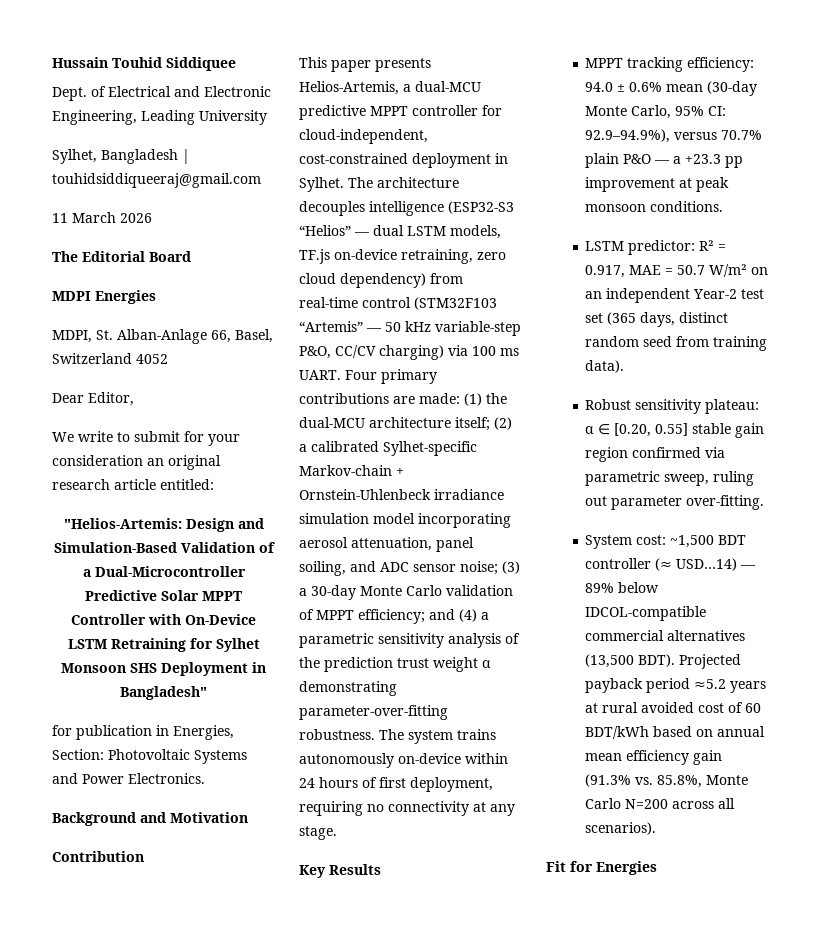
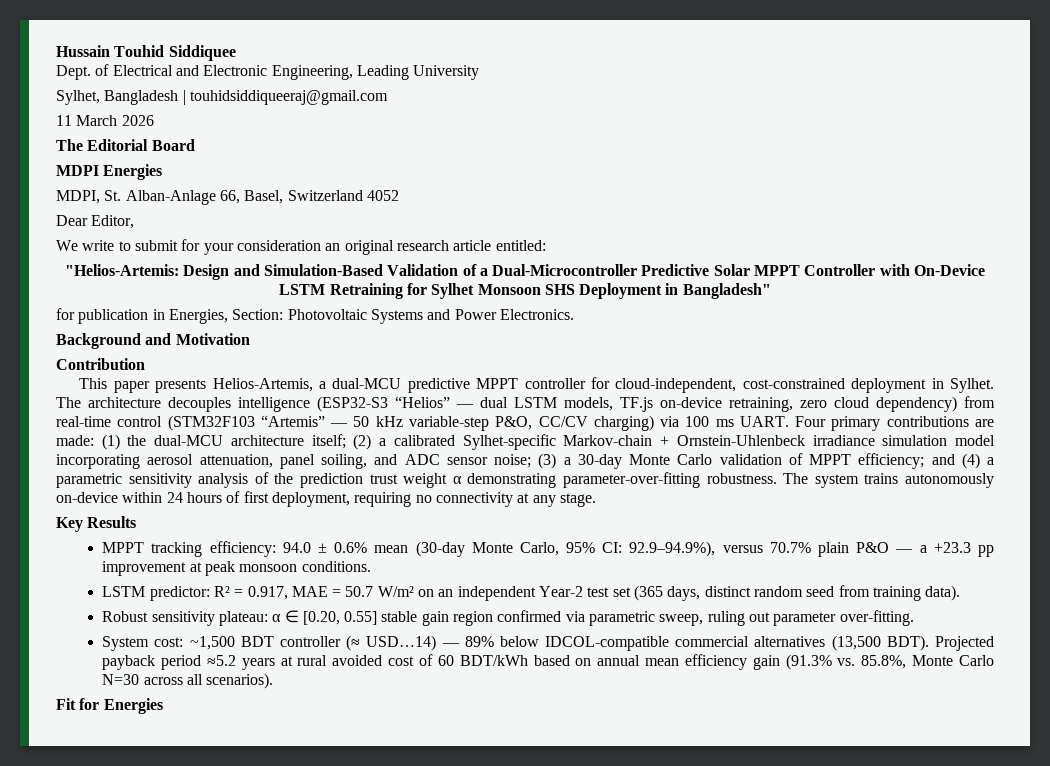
- Projected payback period ≈5.2 years at rural avoided cost of 60 BDT/kWh based on annual mean efficiency gain (91.3% vs. 85.8%, Monte Carlo N=200 across all scenarios).
+ Projected payback period ≈5.2 years at rural avoided cost of 60 BDT/kWh based on annual mean efficiency gain (91.3% vs. 85.8%, Monte Carlo N=30 across all scenarios).

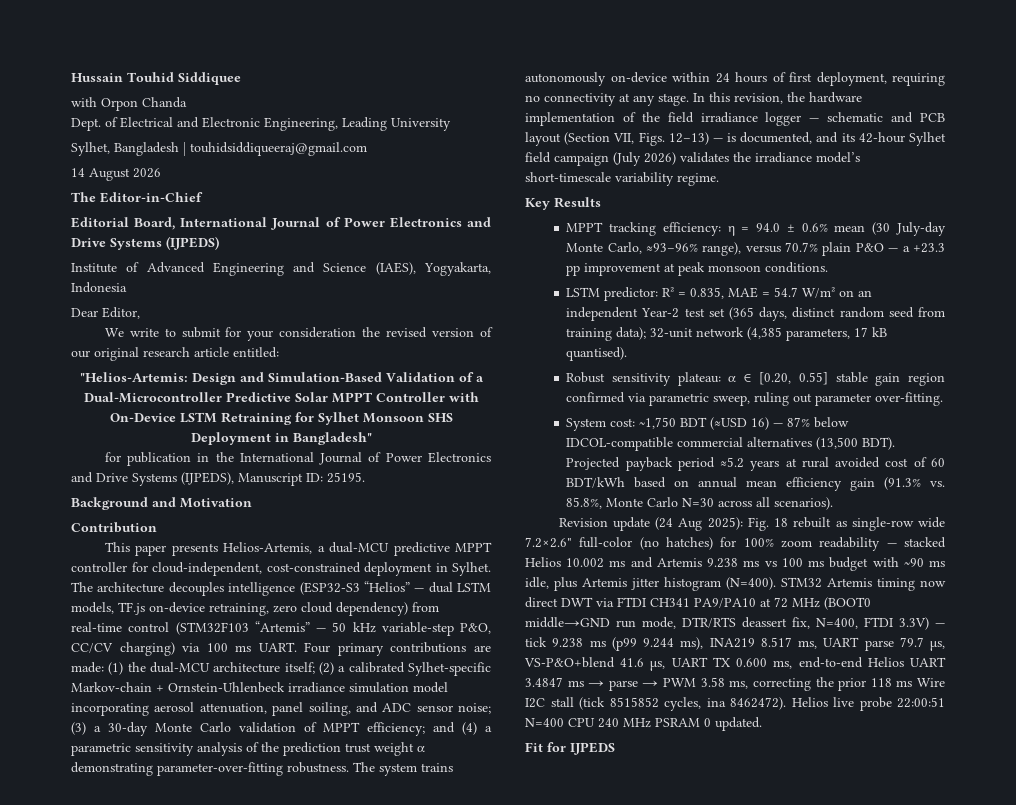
+ with Orpon Chanda
- 11 March 2026
+ 14 August 2026
- The Editorial Board
- MDPI Energies
- MDPI, St. Alban-Anlage 66, Basel, Switzerland 4052
+ The Editor-in-Chief
+ Editorial Board, International Journal of Power Electronics and Drive Systems (IJPEDS)
+ Institute of Advanced Engineering and Science (IAES), Yogyakarta, Indonesia
- We write to submit for your consideration an original research article entitled:
+ We write to submit for your consideration the revised version of our original research article entitled:
- for publication in Energies, Section: Photovoltaic Systems and Power Electronics.
+ for publication in the International Journal of Power Electronics and Drive Systems (IJPEDS), Manuscript ID: 25195.
+ In this revision, the hardware implementation of the field irradiance logger — schematic and PCB layout (Section VII, Figs. 12–13) — is documented, and its 42-hour Sylhet field campaign (July 2026) validates the irradiance model’s short-timescale variability regime.
- MPPT tracking efficiency: 94.0 ± 0.6% mean (30-day Monte Carlo, 95% CI: 92.9–94.9%), versus 70.7% plain P&O — a +23.3 pp improvement at peak monsoon conditions.
+ MPPT tracking efficiency: η = 94.0 ± 0.6% mean (30 July-day Monte Carlo, ≈93–96% range), versus 70.7% plain P&O — a +23.3 pp improvement at peak monsoon conditions.
- LSTM predictor: R² = 0.917, MAE = 50.7 W/m² on an independent Year-2 test set (365 days, distinct random seed from training data).
+ LSTM predictor: R² = 0.835, MAE = 54.7 W/m² on an independent Year-2 test set (365 days, distinct random seed from training data); 32-unit network (4,385 parameters, 17 kB quantised).
- System cost: ~1,500 BDT controller (≈ USD…14) — 89% below IDCOL-compatible commercial alternatives (13,500 BDT).
+ System cost: ~1,750 BDT (≈USD 16) — 87% below IDCOL-compatible commercial alternatives (13,500 BDT).
+ Revision update (24 Aug 2025): Fig. 18 rebuilt as single-row wide 7.2×2.6" full-color (no hatches) for 100% zoom readability — stacked Helios 10.002 ms and Artemis 9.238 ms vs 100 ms budget with ~90 ms idle, plus Artemis jitter histogram (N=400). STM32 Artemis timing now direct DWT via FTDI CH341 PA9/PA10 at 72 MHz (BOOT0 middle→GND run mode, DTR/RTS deassert fix, N=400, FTDI 3.3V) — tick 9.238 ms (p99 9.244 ms), INA219 8.517 ms, UART parse 79.7 µs, VS-P&O+blend 41.6 µs, UART TX 0.600 ms, end-to-end Helios UART 3.4847 ms → parse → PWM 3.58 ms, correcting the prior 118 ms Wire I2C stall (tick 8515852 cycles, ina 8462472). Helios live probe 22:00:51 N=400 CPU 240 MHz PSRAM 0 updated.
- Fit for Energies
+ Fit for IJPEDS

